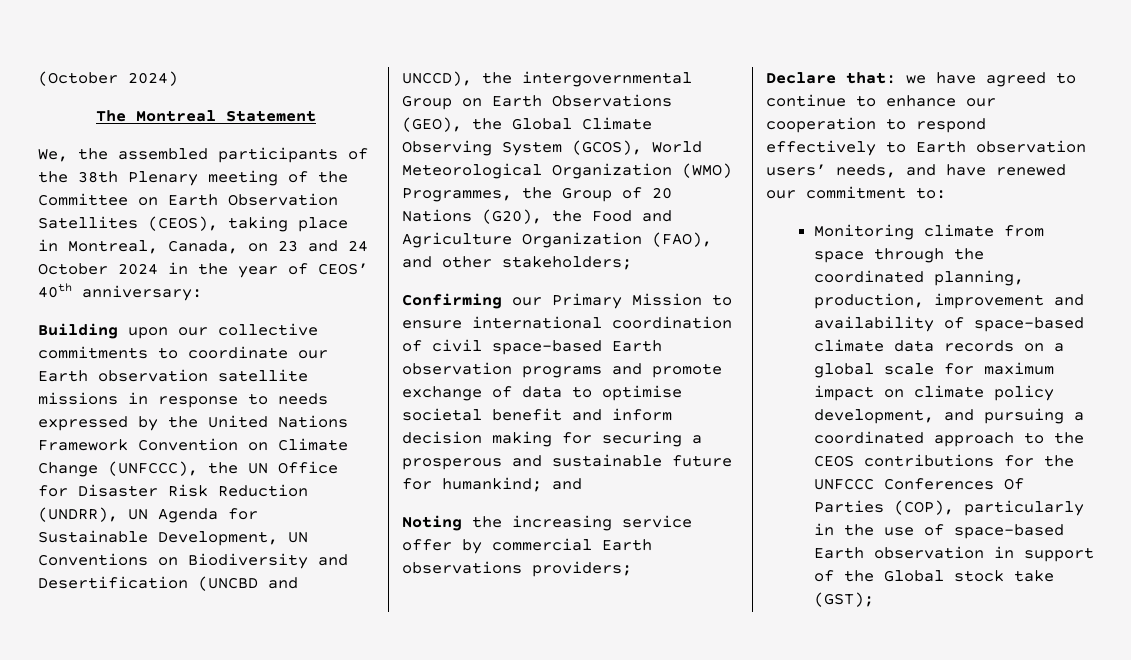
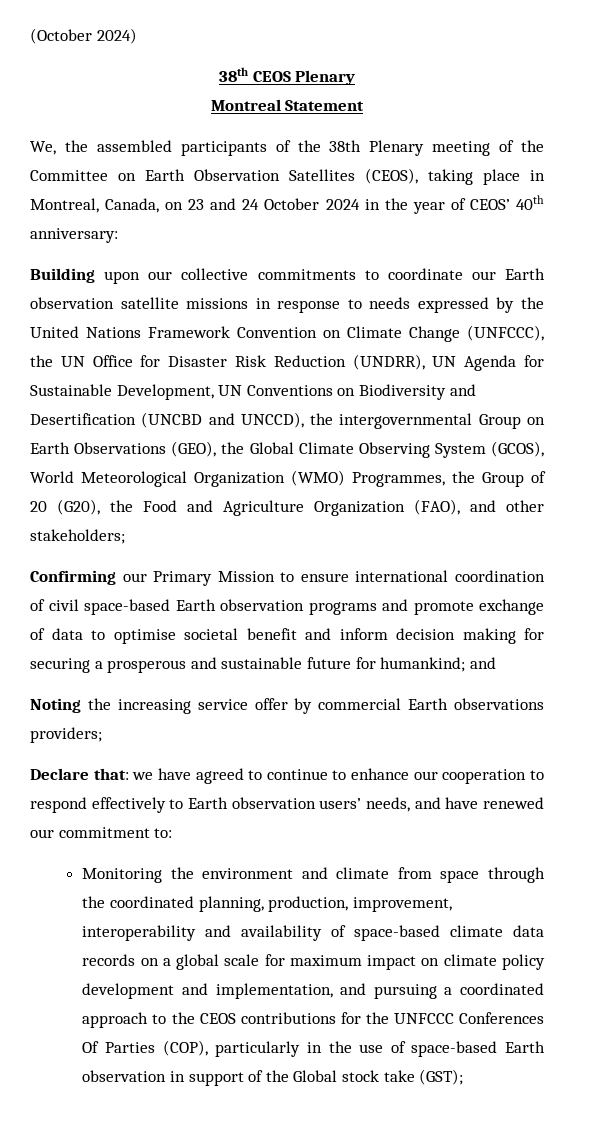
- The Montreal Statement
+ 38th CEOS Plenary
+ Montreal Statement
- Building upon our collective commitments to coordinate our Earth observation satellite missions in response to needs expressed by the United Nations Framework Convention on Climate Change (UNFCCC), the UN Office for Disaster Risk Reduction (UNDRR), UN Agenda for Sustainable Development, UN Conventions on Biodiversity and Desertification (UNCBD and UNCCD), the intergovernmental Group on Earth Observations (GEO), the Global Climate Observing System (GCOS), World Meteorological Organization (WMO) Programmes, the Group of 20 Nations (G20), the Food and Agriculture Organization (FAO), and other stakeholders;
+ Building upon our collective commitments to coordinate our Earth observation satellite missions in response to needs expressed by the United Nations Framework Convention on Climate Change (UNFCCC), the UN Office for Disaster Risk Reduction (UNDRR), UN Agenda for Sustainable Development, UN Conventions on Biodiversity and Desertification (UNCBD and UNCCD), the intergovernmental Group on Earth Observations (GEO), the Global Climate Observing System (GCOS), World Meteorological Organization (WMO) Programmes, the Group of 20 (G20), the Food and Agriculture Organization (FAO), and other stakeholders;
- Monitoring climate from space through the coordinated planning, production, improvement and availability of space-based climate data records on a global scale for maximum impact on climate policy development, and pursuing a coordinated approach to the CEOS contributions for the UNFCCC Conferences Of Parties (COP), particularly in the use of space-based Earth observation in support of the Global stock take (GST);
+ Monitoring the environment and climate from space through the coordinated planning, production, improvement, interoperability and availability of space-based climate data records on a global scale for maximum impact on climate policy development and implementation, and pursuing a coordinated approach to the CEOS contributions for the UNFCCC Conferences Of Parties (COP), particularly in the use of space-based Earth observation in support of the Global stock take (GST);

